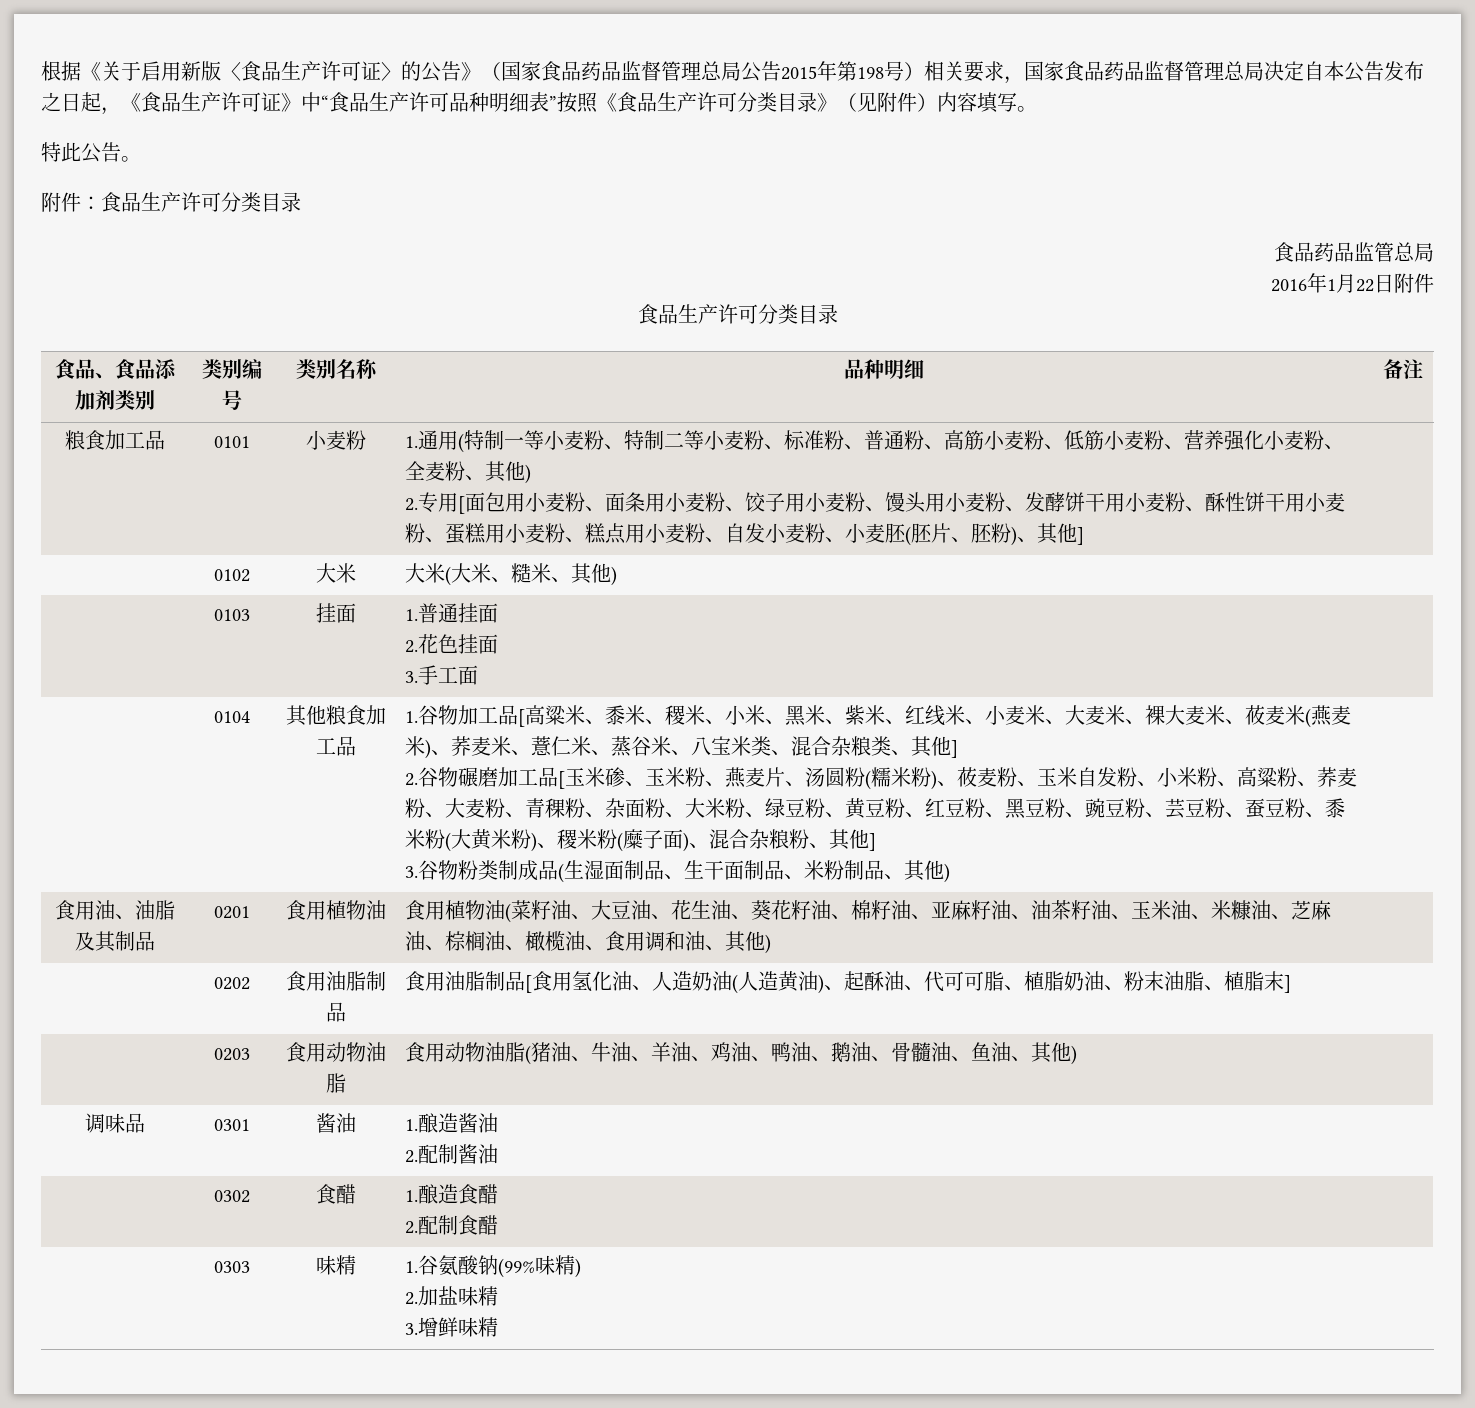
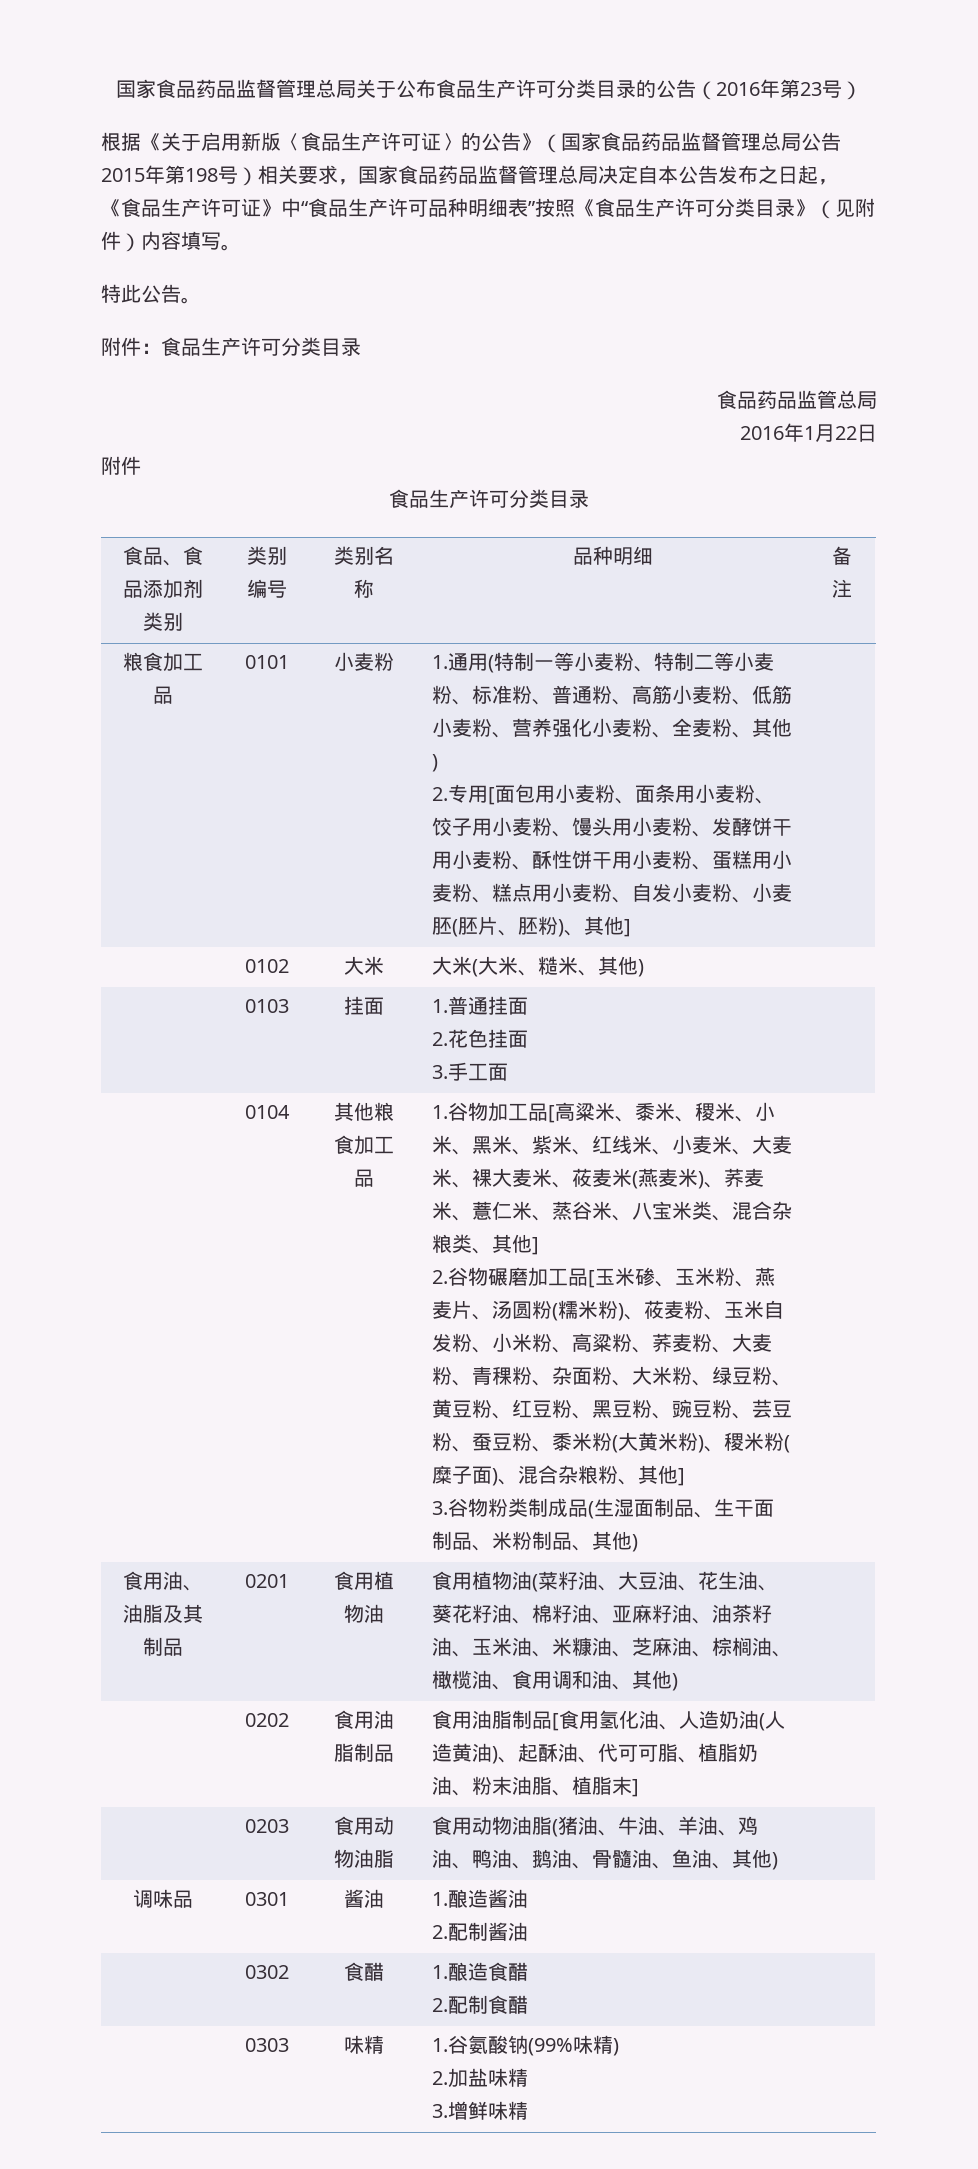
+ 国家食品药品监督管理总局关于公布食品生产许可分类目录的公告（2016年第23号）
- 2016年1月22日附件
+ 2016年1月22日
+ 附件

